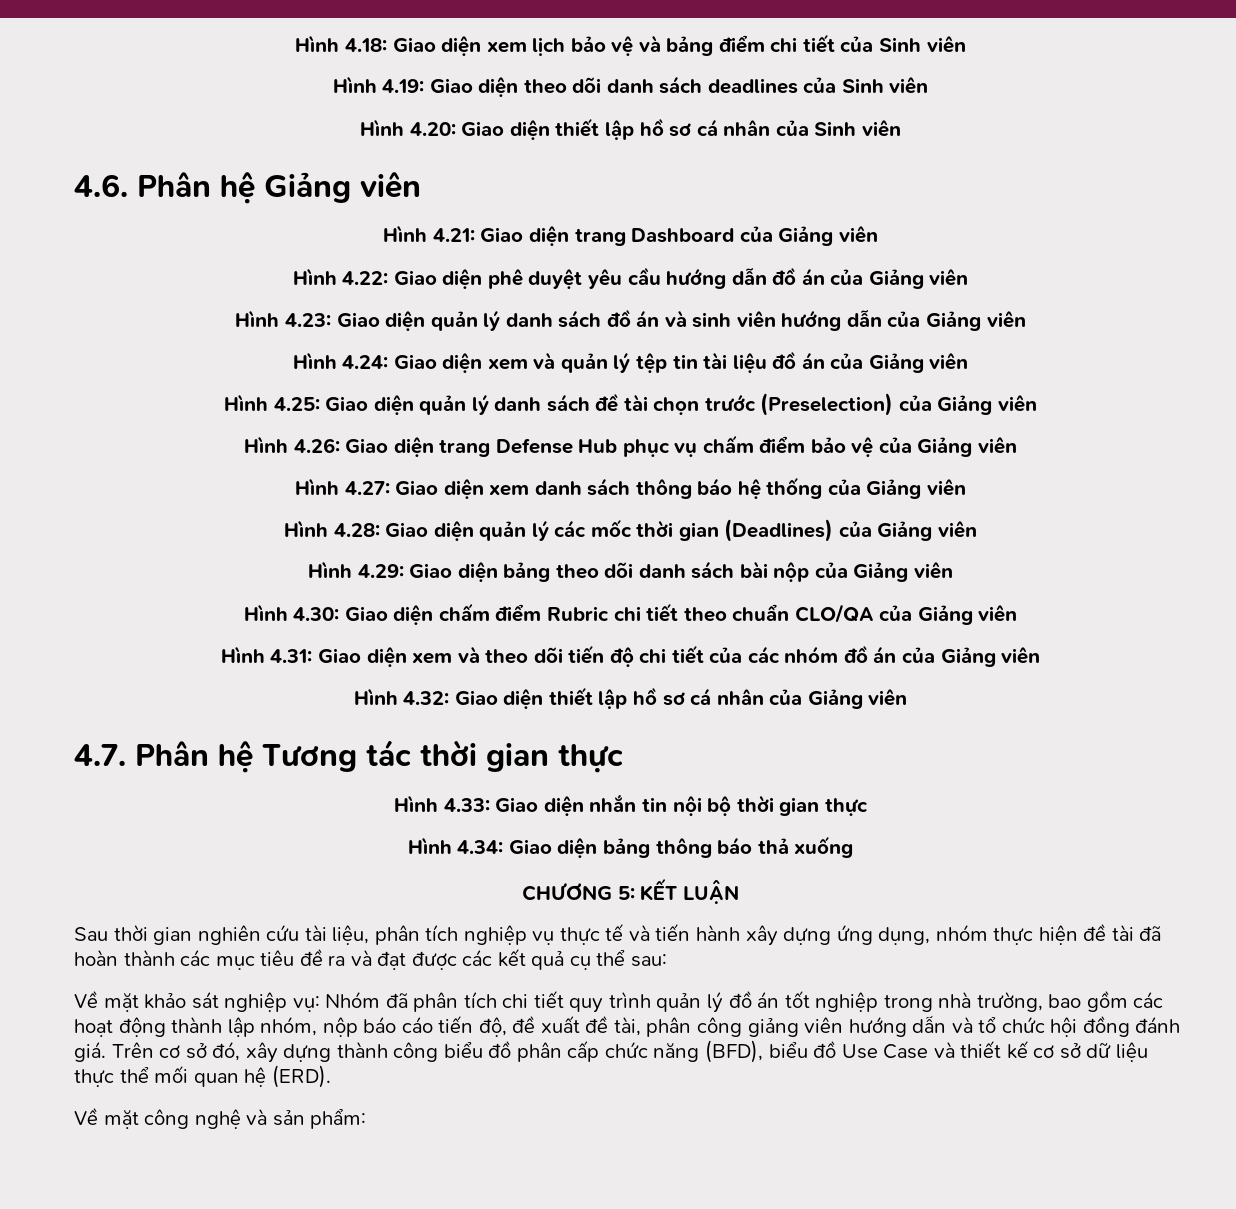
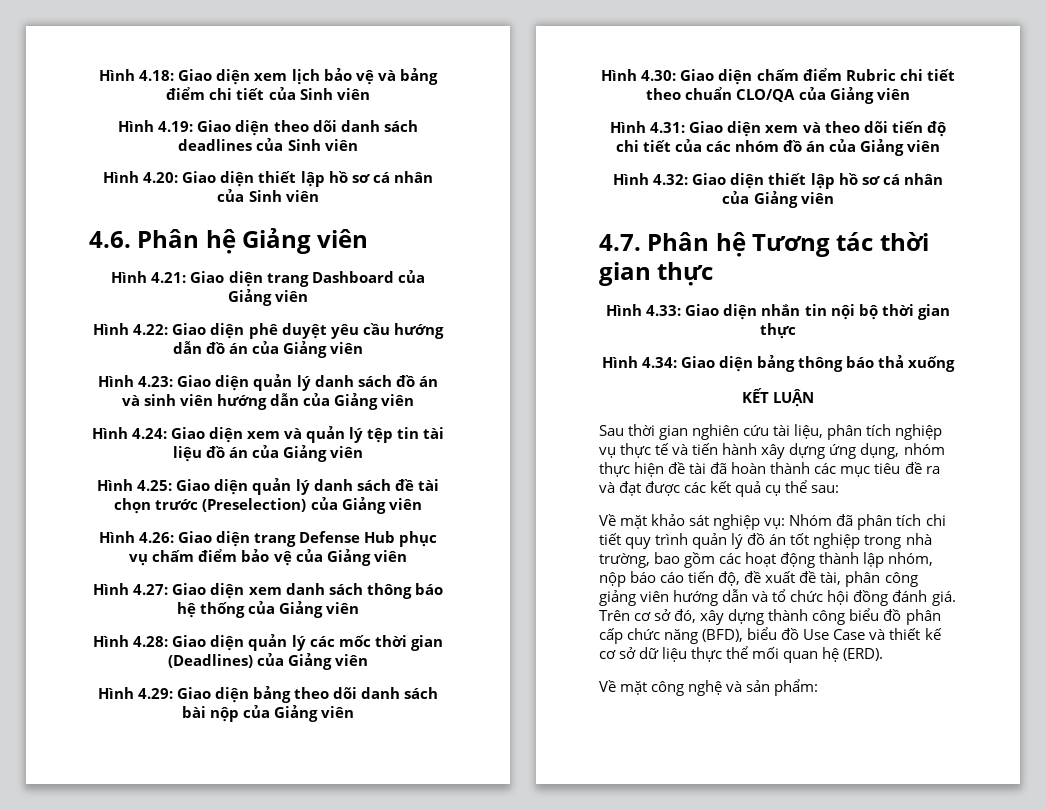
- CHƯƠNG 5: KẾT LUẬN
+ KẾT LUẬN

